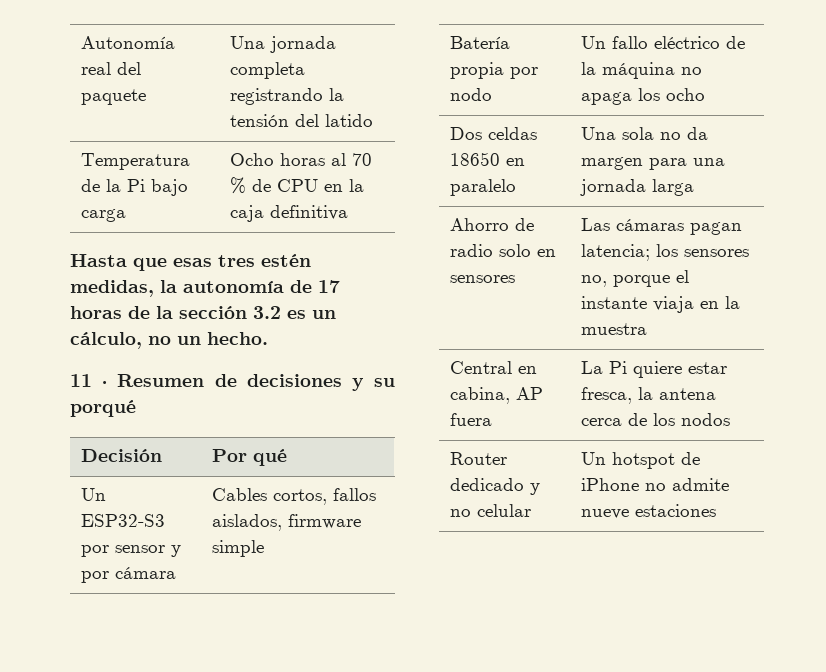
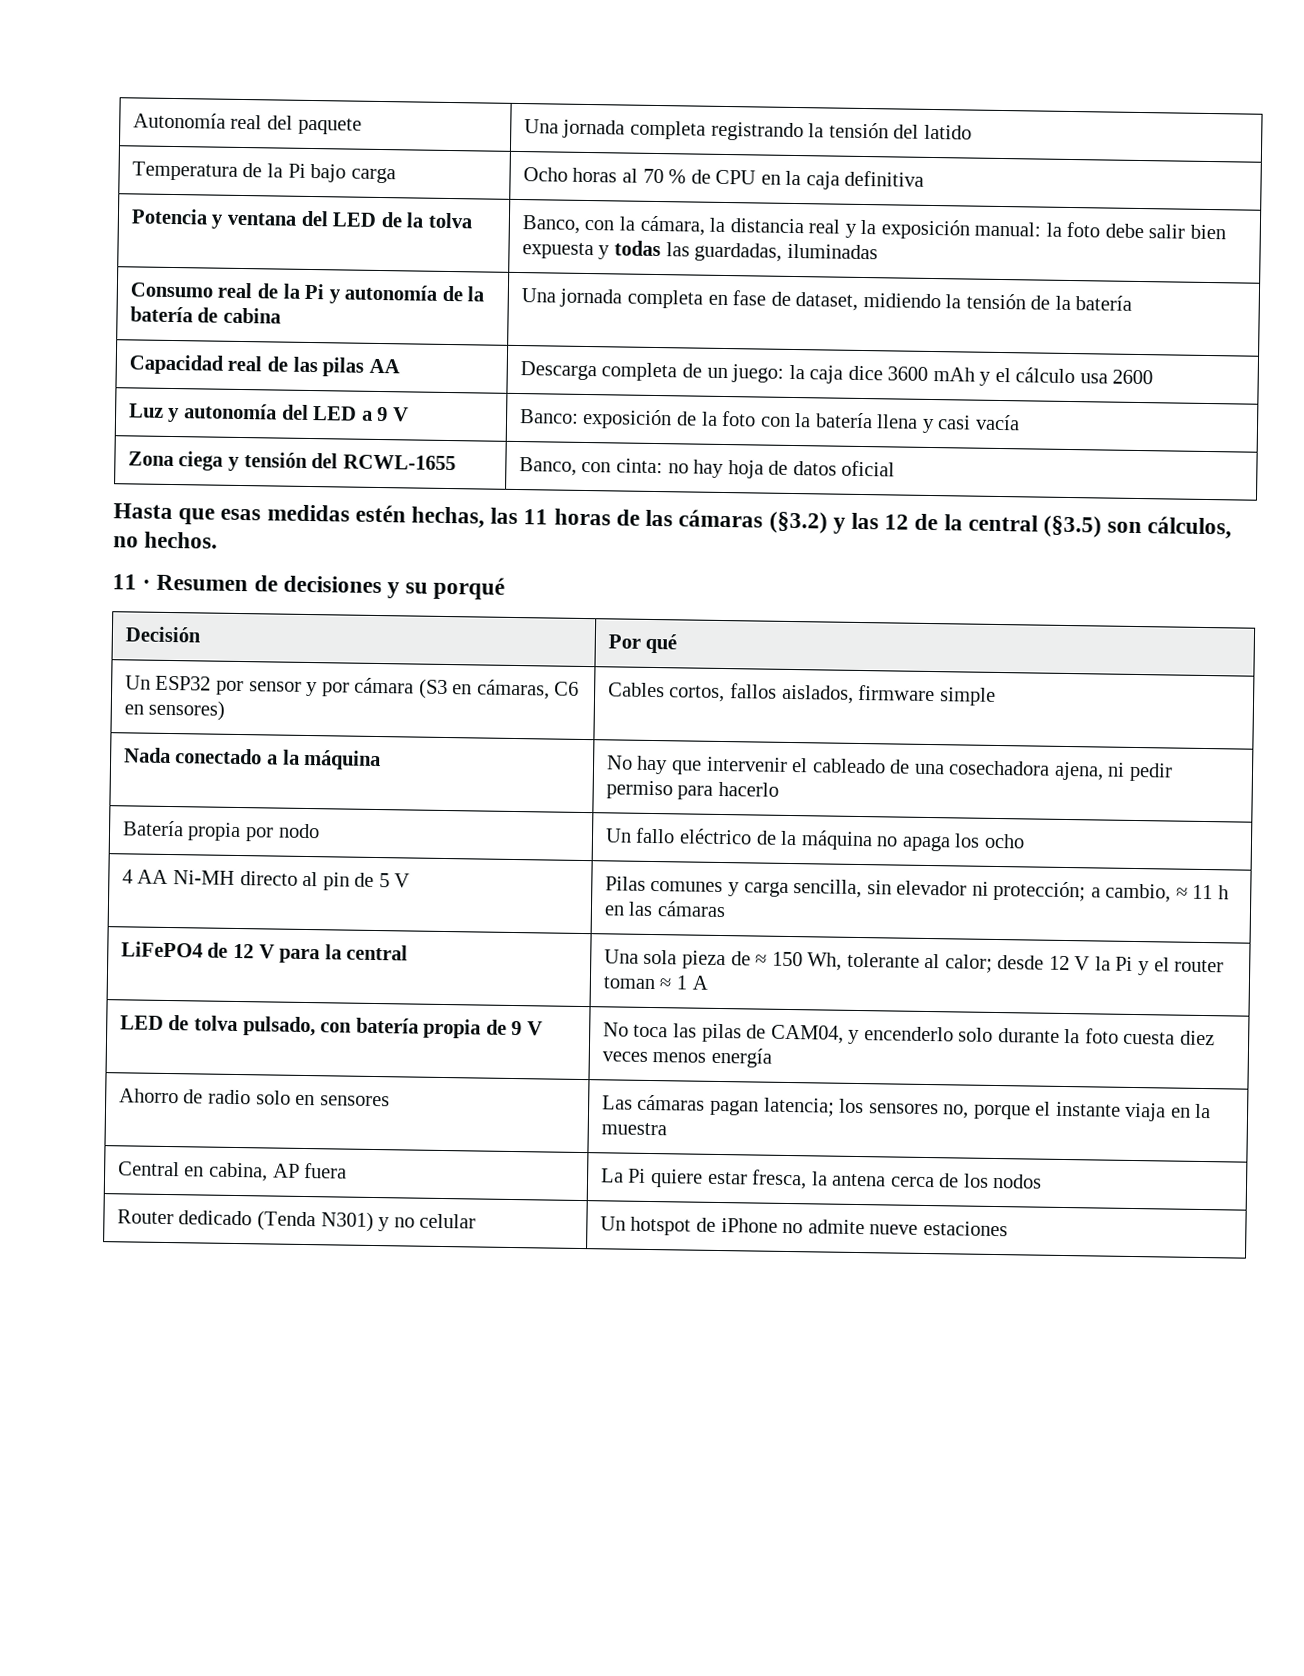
- Hasta que esas tres estén medidas, la autonomía de 17 horas de la sección 3.2 es un cálculo, no un hecho.
+ Potencia y ventana del LED de la tolva | Banco, con la cámara, la distancia real y la exposición manual: la foto debe salir bien expuesta y todas las guardadas, iluminadas
+ Consumo real de la Pi y autonomía de la batería de cabina | Una jornada completa en fase de dataset, midiendo la tensión de la batería
+ Capacidad real de las pilas AA | Descarga completa de un juego: la caja dice 3600 mAh y el cálculo usa 2600
+ Luz y autonomía del LED a 9 V | Banco: exposición de la foto con la batería llena y casi vacía
+ Zona ciega y tensión del RCWL-1655 | Banco, con cinta: no hay hoja de datos oficial
+ Hasta que esas medidas estén hechas, las 11 horas de las cámaras (§3.2) y las 12 de la central (§3.5) son cálculos, no hechos.
- Un ESP32-S3 por sensor y por cámara | Cables cortos, fallos aislados, firmware simple
+ Un ESP32 por sensor y por cámara (S3 en cámaras, C6 en sensores) | Cables cortos, fallos aislados, firmware simple
+ Nada conectado a la máquina | No hay que intervenir el cableado de una cosechadora ajena, ni pedir permiso para hacerlo
- Dos celdas 18650 en paralelo | Una sola no da margen para una jornada larga
+ 4 AA Ni-MH directo al pin de 5 V | Pilas comunes y carga sencilla, sin elevador ni protección; a cambio, ≈ 11 h en las cámaras
+ LiFePO4 de 12 V para la central | Una sola pieza de ≈ 150 Wh, tolerante al calor; desde 12 V la Pi y el router toman ≈ 1 A
+ LED de tolva pulsado, con batería propia de 9 V | No toca las pilas de CAM04, y encenderlo solo durante la foto cuesta diez veces menos energía
- Router dedicado y no celular | Un hotspot de iPhone no admite nueve estaciones
+ Router dedicado (Tenda N301) y no celular | Un hotspot de iPhone no admite nueve estaciones

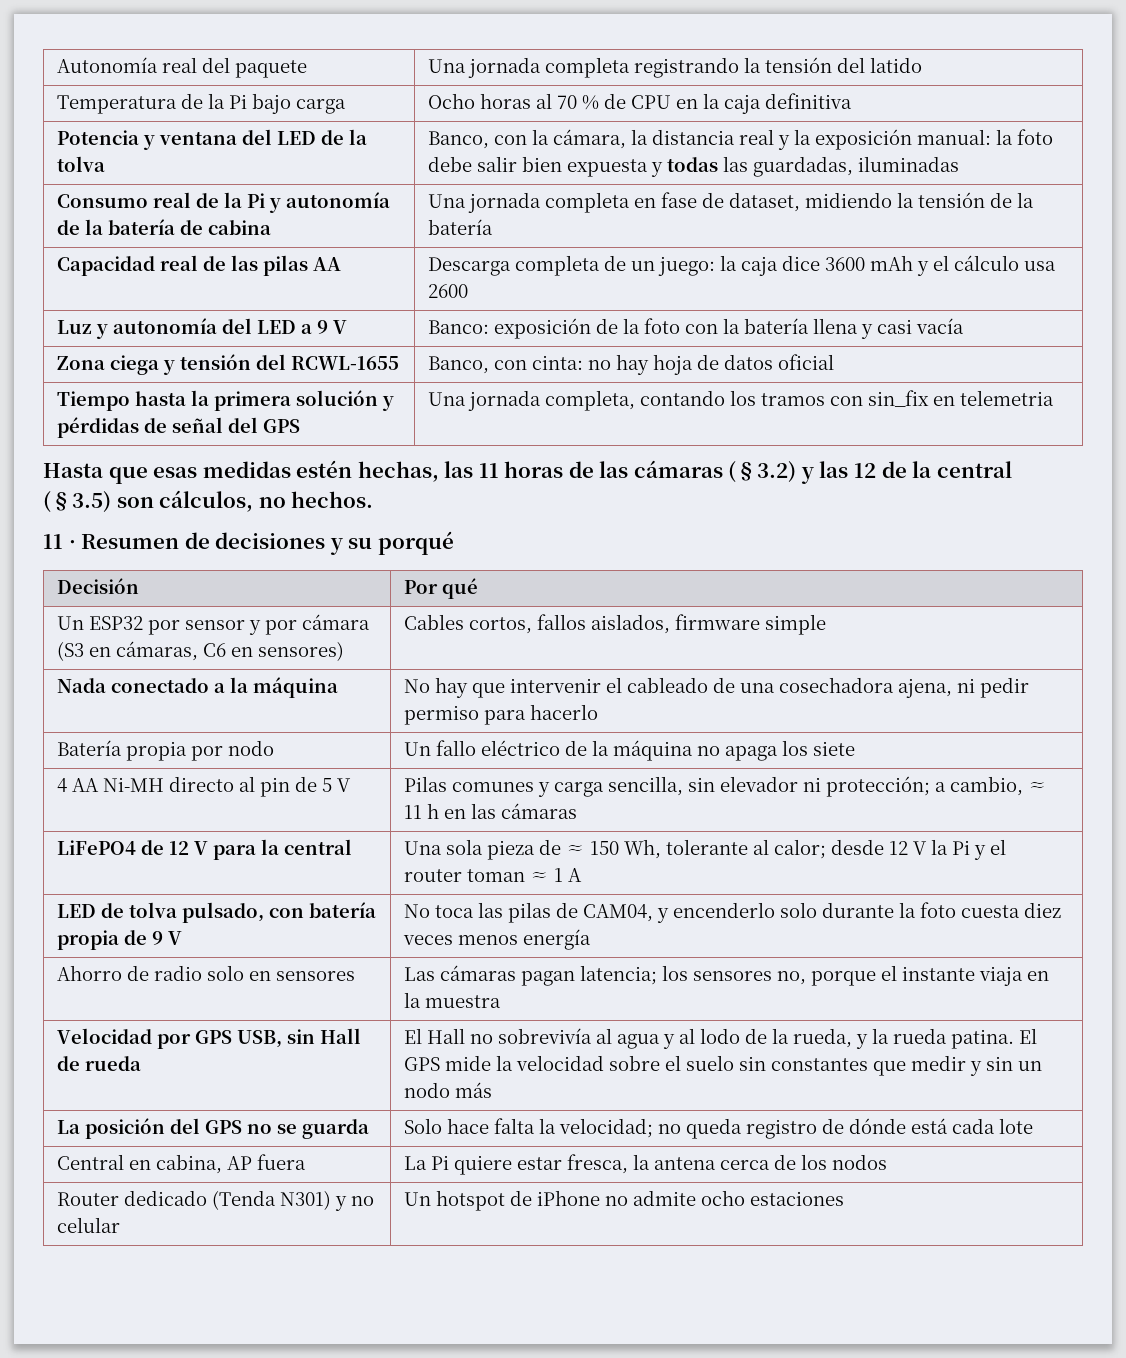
+ Tiempo hasta la primera solución y pérdidas de señal del GPS | Una jornada completa, contando los tramos con sin_fix en telemetria
- Batería propia por nodo | Un fallo eléctrico de la máquina no apaga los ocho
+ Batería propia por nodo | Un fallo eléctrico de la máquina no apaga los siete
+ Velocidad por GPS USB, sin Hall de rueda | El Hall no sobrevivía al agua y al lodo de la rueda, y la rueda patina. El GPS mide la velocidad sobre el suelo sin constantes que medir y sin un nodo más
+ La posición del GPS no se guarda | Solo hace falta la velocidad; no queda registro de dónde está cada lote
- Router dedicado (Tenda N301) y no celular | Un hotspot de iPhone no admite nueve estaciones
+ Router dedicado (Tenda N301) y no celular | Un hotspot de iPhone no admite ocho estaciones

